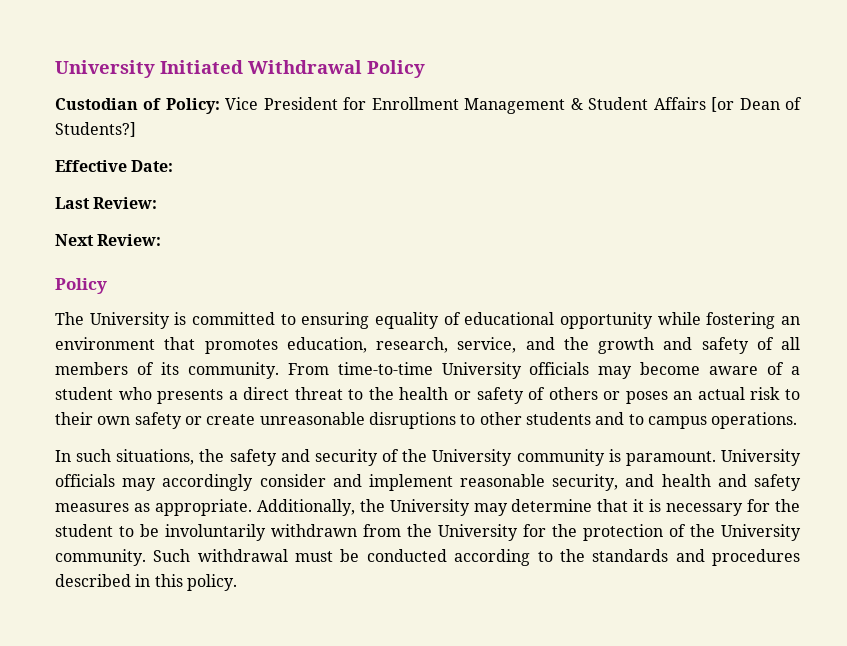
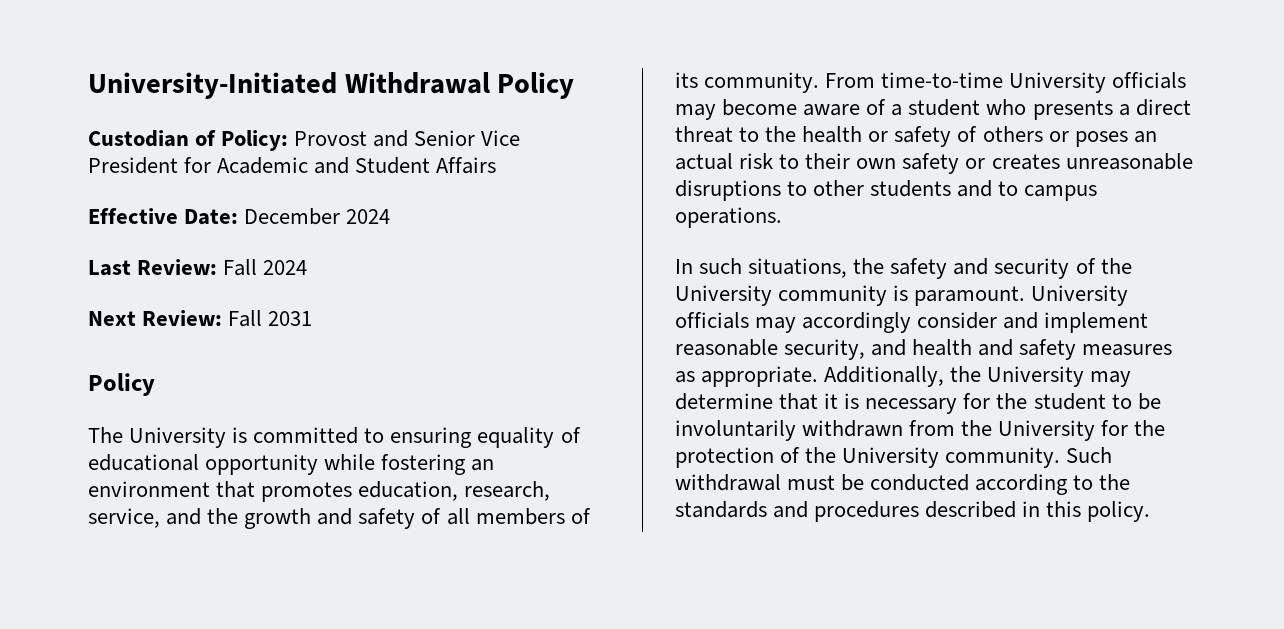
- University Initiated Withdrawal Policy
+ University-Initiated Withdrawal Policy
- Custodian of Policy: Vice President for Enrollment Management & Student Affairs [or Dean of Students?]
+ Custodian of Policy: Provost and Senior Vice President for Academic and Student Affairs
- Effective Date:
+ Effective Date: December 2024
- Last Review:
+ Last Review: Fall 2024
- Next Review:
+ Next Review: Fall 2031
- From time-to-time University officials may become aware of a student who presents a direct threat to the health or safety of others or poses an actual risk to their own safety or create unreasonable disruptions to other students and to campus operations.
+ From time-to-time University officials may become aware of a student who presents a direct threat to the health or safety of others or poses an actual risk to their own safety or creates unreasonable disruptions to other students and to campus operations.

